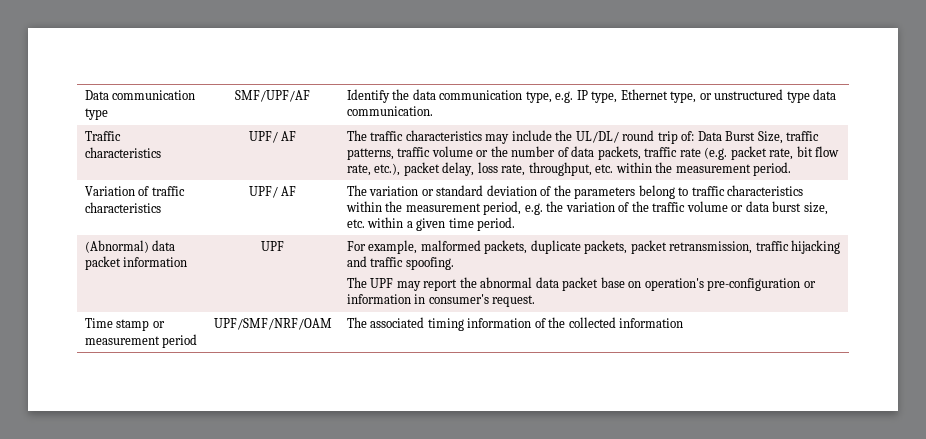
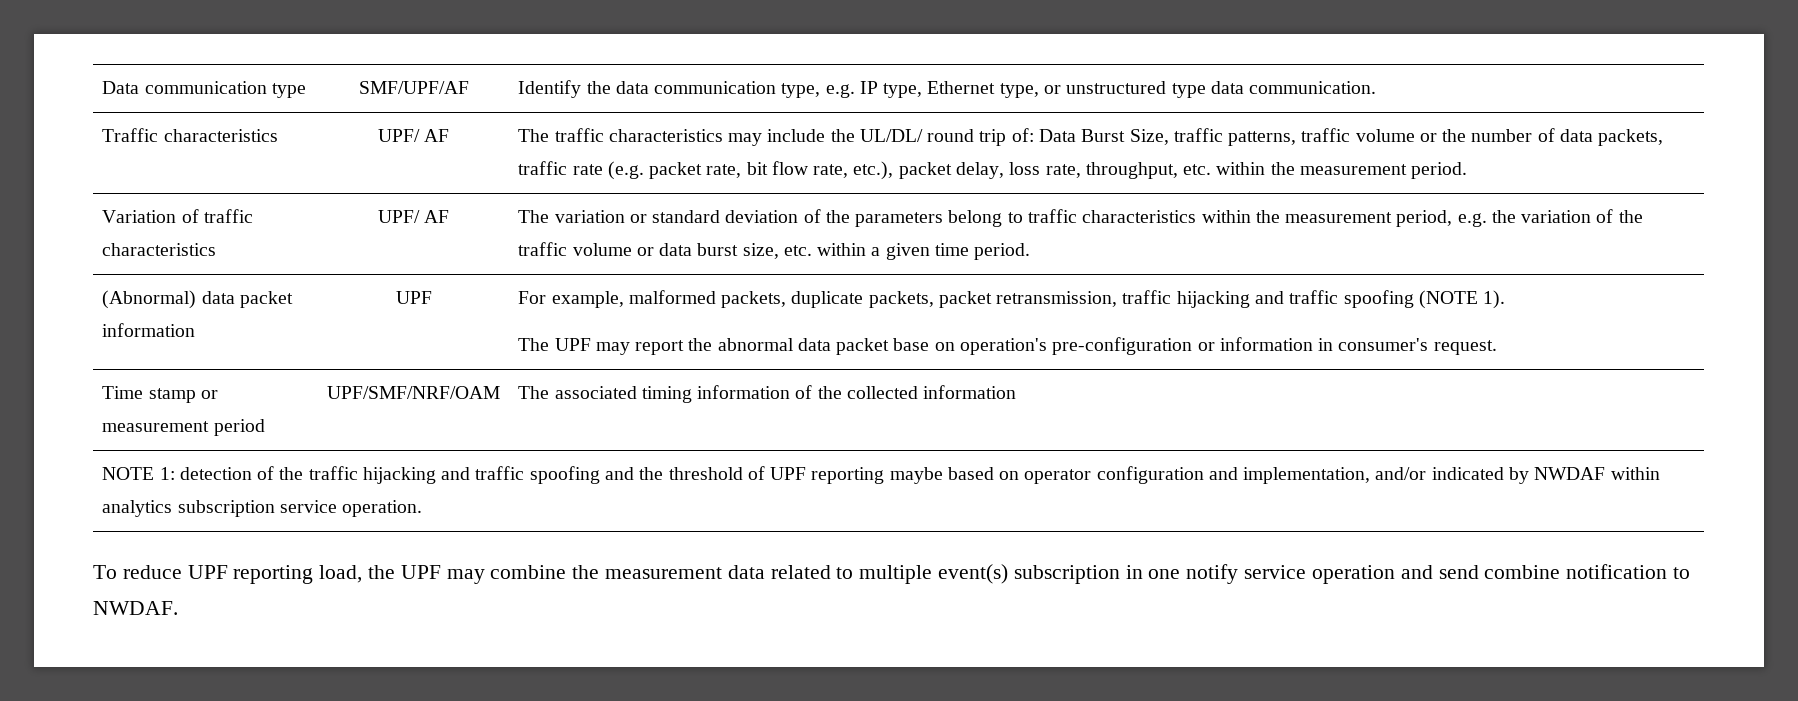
- (Abnormal) data packet information | UPF | For example, malformed packets, duplicate packets, packet retransmission, traffic hijacking and traffic spoofing.
+ (Abnormal) data packet information | UPF | For example, malformed packets, duplicate packets, packet retransmission, traffic hijacking and traffic spoofing (NOTE 1).
+ NOTE 1: detection of the traffic hijacking and traffic spoofing and the threshold of UPF reporting maybe based on operator configuration and implementation, and/or indicated by NWDAF within analytics subscription service operation.
+ To reduce UPF reporting load, the UPF may combine the measurement data related to multiple event(s) subscription in one notify service operation and send combine notification to NWDAF.

